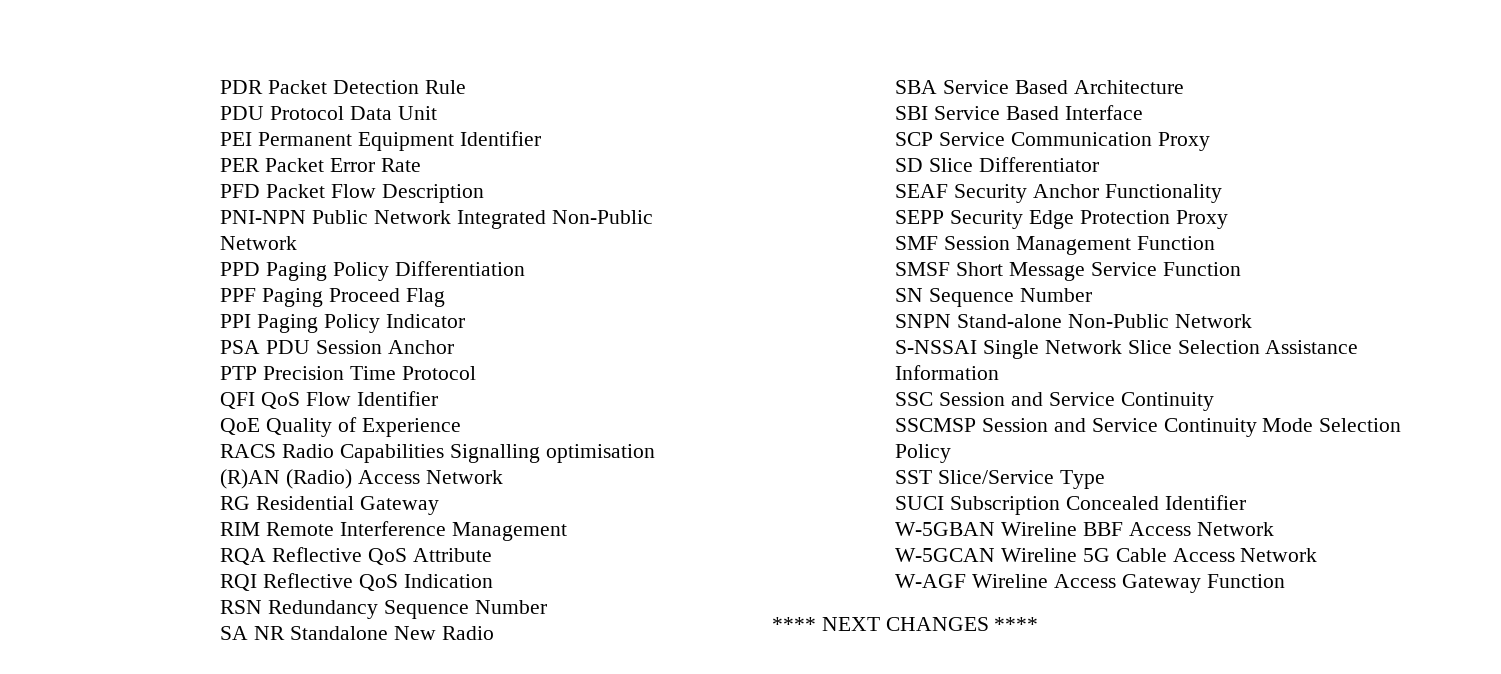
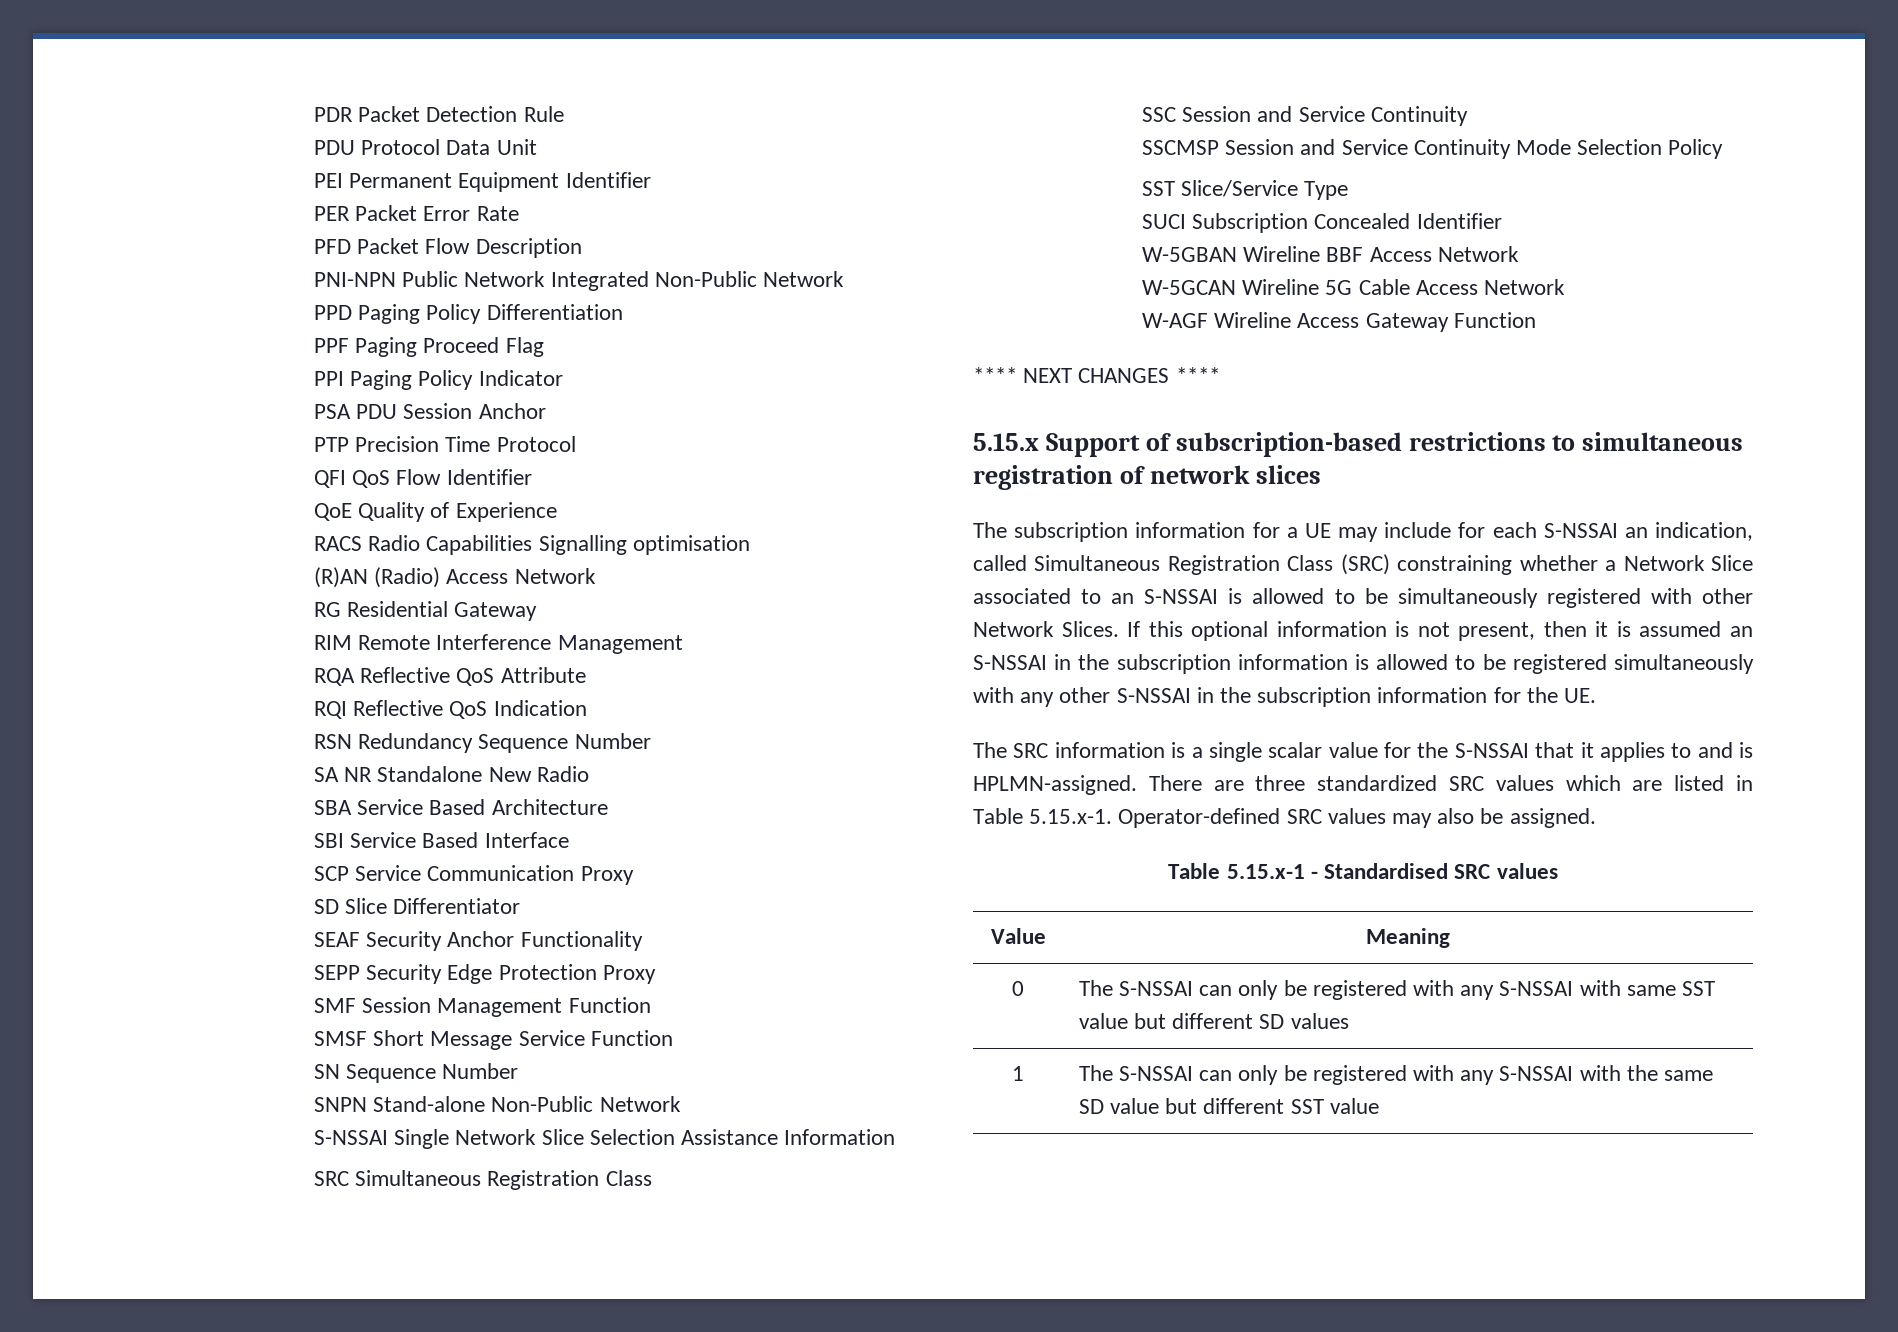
+ SRC Simultaneous Registration Class
+ 5.15.x Support of subscription-based restrictions to simultaneous registration of network slices
+ The subscription information for a UE may include for each S-NSSAI an indication, called Simultaneous Registration Class (SRC) constraining whether a Network Slice associated to an S-NSSAI is allowed to be simultaneously registered with other Network Slices. If this optional information is not present, then it is assumed an S-NSSAI in the subscription information is allowed to be registered simultaneously with any other S-NSSAI in the subscription information for the UE.
+ The SRC information is a single scalar value for the S-NSSAI that it applies to and is HPLMN-assigned. There are three standardized SRC values which are listed in Table 5.15.x-1. Operator-defined SRC values may also be assigned.
+ Table 5.15.x-1 - Standardised SRC values
+ Value | Meaning
+ 0 | The S-NSSAI can only be registered with any S-NSSAI with same SST value but different SD values
+ 1 | The S-NSSAI can only be registered with any S-NSSAI with the same SD value but different SST value

